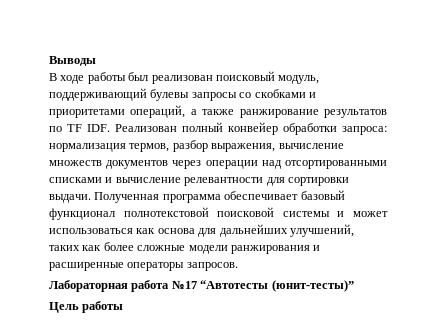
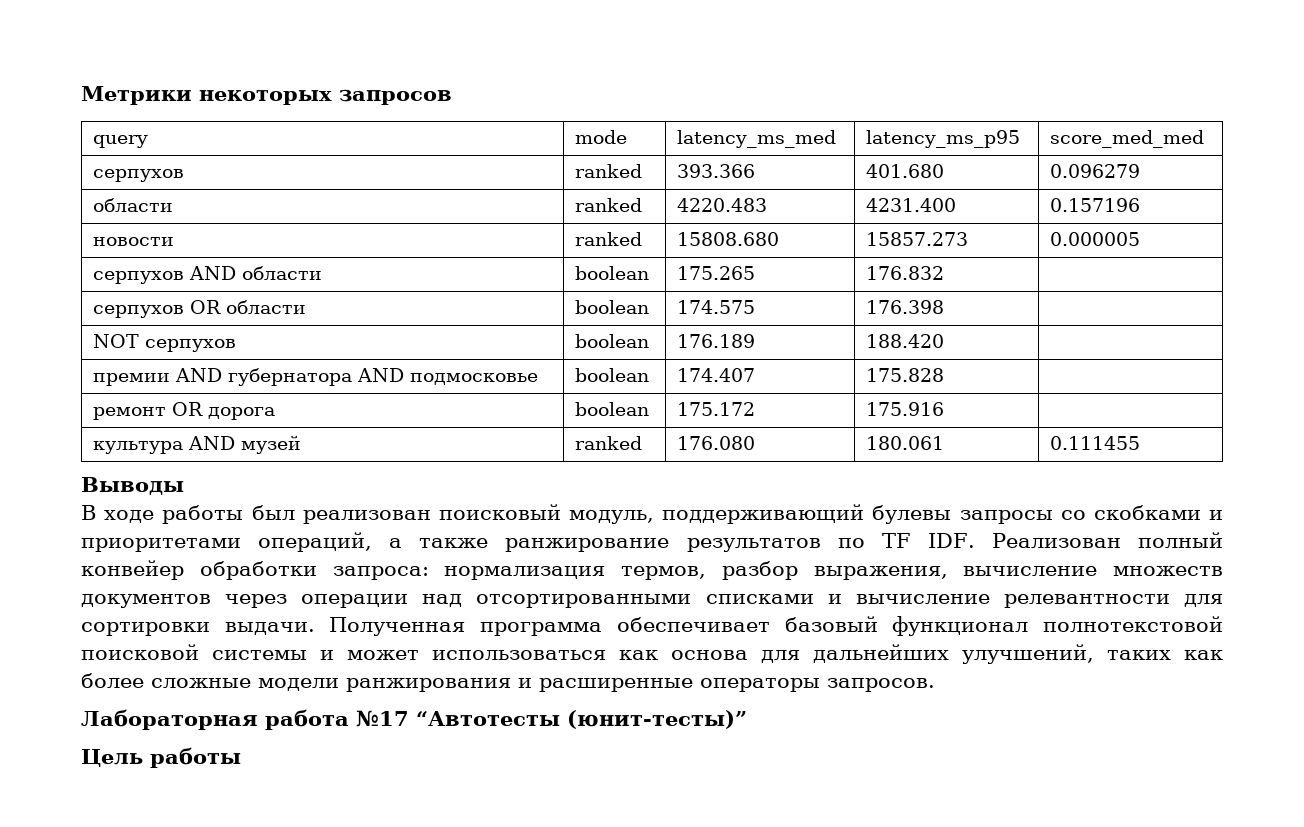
+ Метрики некоторых запросов
+ query | mode | latency_ms_med | latency_ms_p95 | score_med_med
+ серпухов | ranked | 393.366 | 401.680 | 0.096279
+ области | ranked | 4220.483 | 4231.400 | 0.157196
+ новости | ranked | 15808.680 | 15857.273 | 0.000005
+ серпухов AND области | boolean | 175.265 | 176.832 |
+ серпухов OR области | boolean | 174.575 | 176.398 |
+ NOT серпухов | boolean | 176.189 | 188.420 |
+ премии AND губернатора AND подмосковье | boolean | 174.407 | 175.828 |
+ ремонт OR дорога | boolean | 175.172 | 175.916 |
+ культура AND музей | ranked | 176.080 | 180.061 | 0.111455

